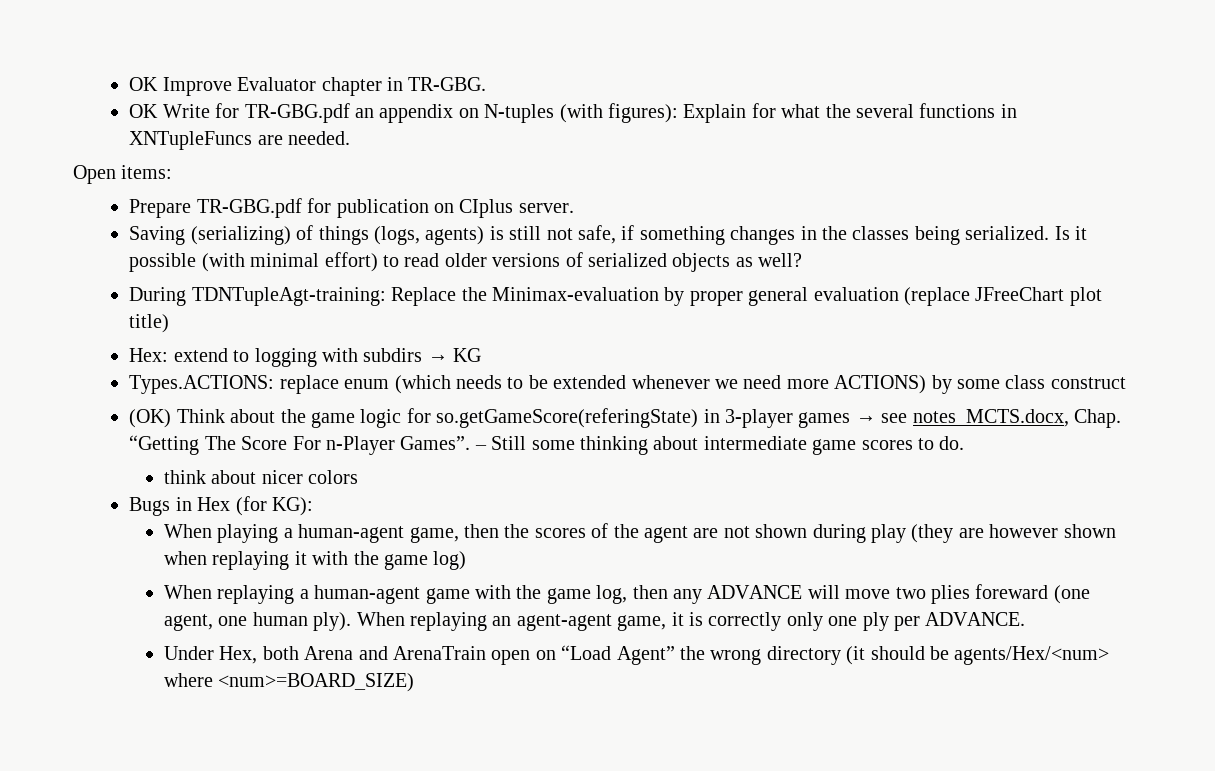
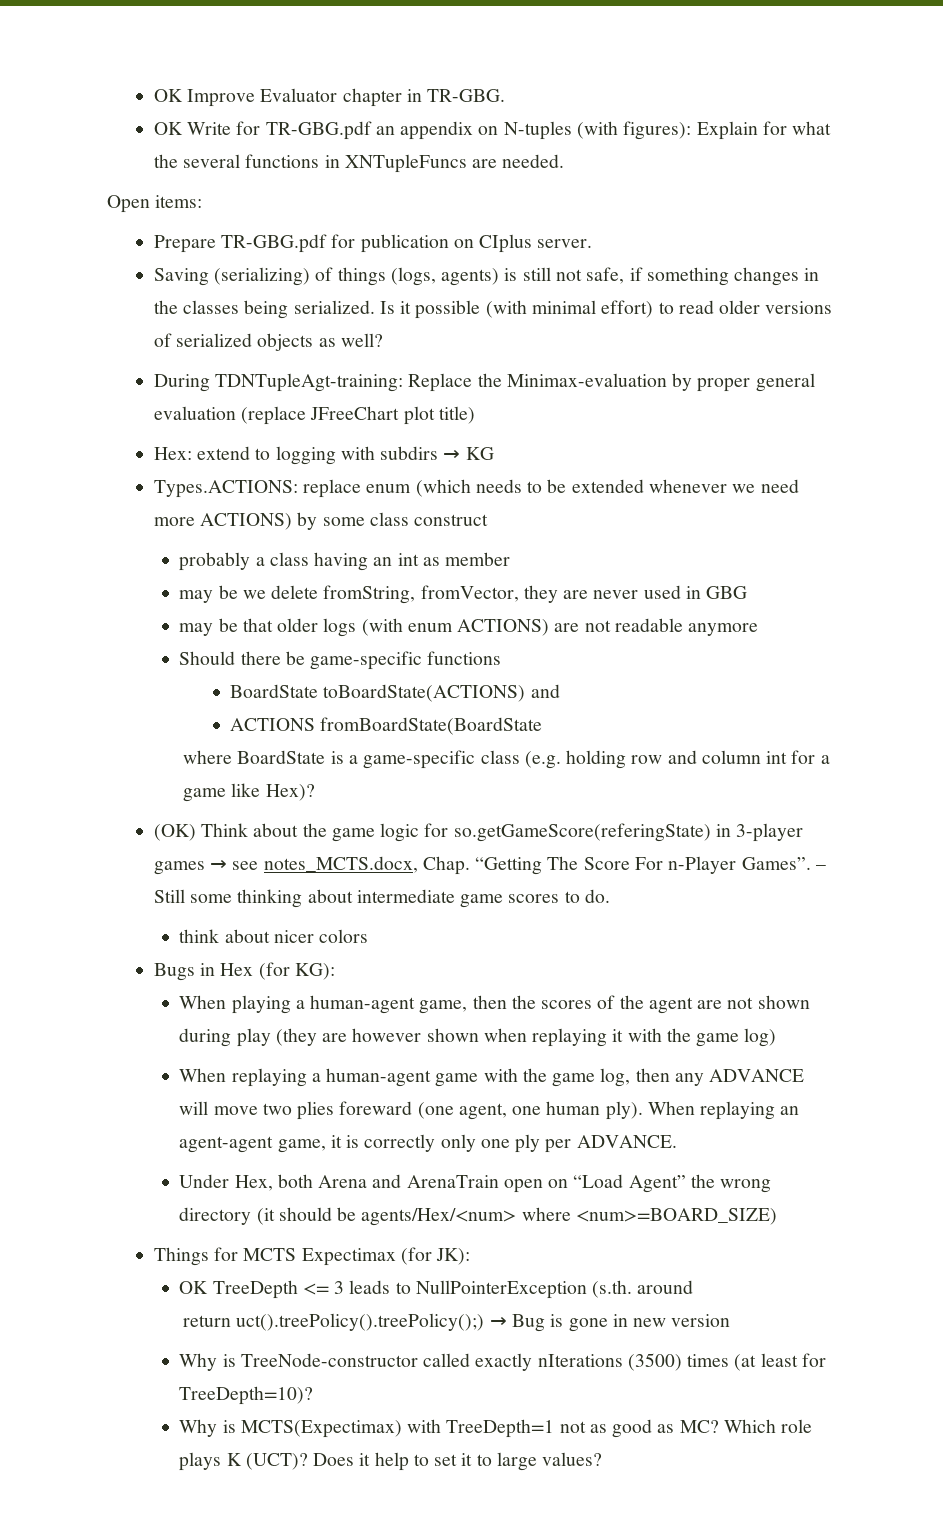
+ probably a class having an int as member
+ may be we delete fromString, fromVector, they are never used in GBG
+ may be that older logs (with enum ACTIONS) are not readable anymore
+ Should there be game-specific functions
+ BoardState toBoardState(ACTIONS) and
+ ACTIONS fromBoardState(BoardState
+ where BoardState is a game-specific class (e.g. holding row and column int for a game like Hex)?
+ Things for MCTS Expectimax (for JK):
+ OK TreeDepth <= 3 leads to NullPointerException (s.th. around
+ return uct().treePolicy().treePolicy();) → Bug is gone in new version
+ Why is TreeNode-constructor called exactly nIterations (3500) times (at least for TreeDepth=10)?
+ Why is MCTS(Expectimax) with TreeDepth=1 not as good as MC? Which role plays K (UCT)? Does it help to set it to large values?

